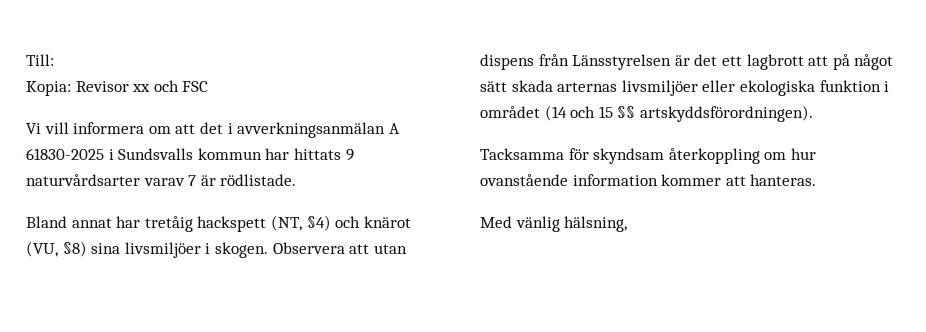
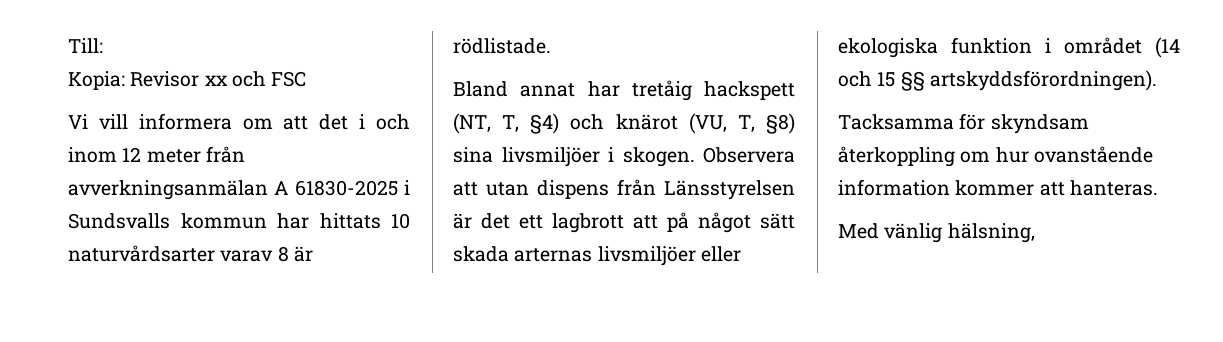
- Vi vill informera om att det i avverkningsanmälan A 61830-2025 i Sundsvalls kommun har hittats 9 naturvårdsarter varav 7 är rödlistade.
+ Vi vill informera om att det i och inom 12 meter från avverkningsanmälan A 61830-2025 i Sundsvalls kommun har hittats 10 naturvårdsarter varav 8 är rödlistade.
- Bland annat har tretåig hackspett (NT, §4) och knärot (VU, §8) sina livsmiljöer i skogen.
+ Bland annat har tretåig hackspett (NT, T, §4) och knärot (VU, T, §8) sina livsmiljöer i skogen.

